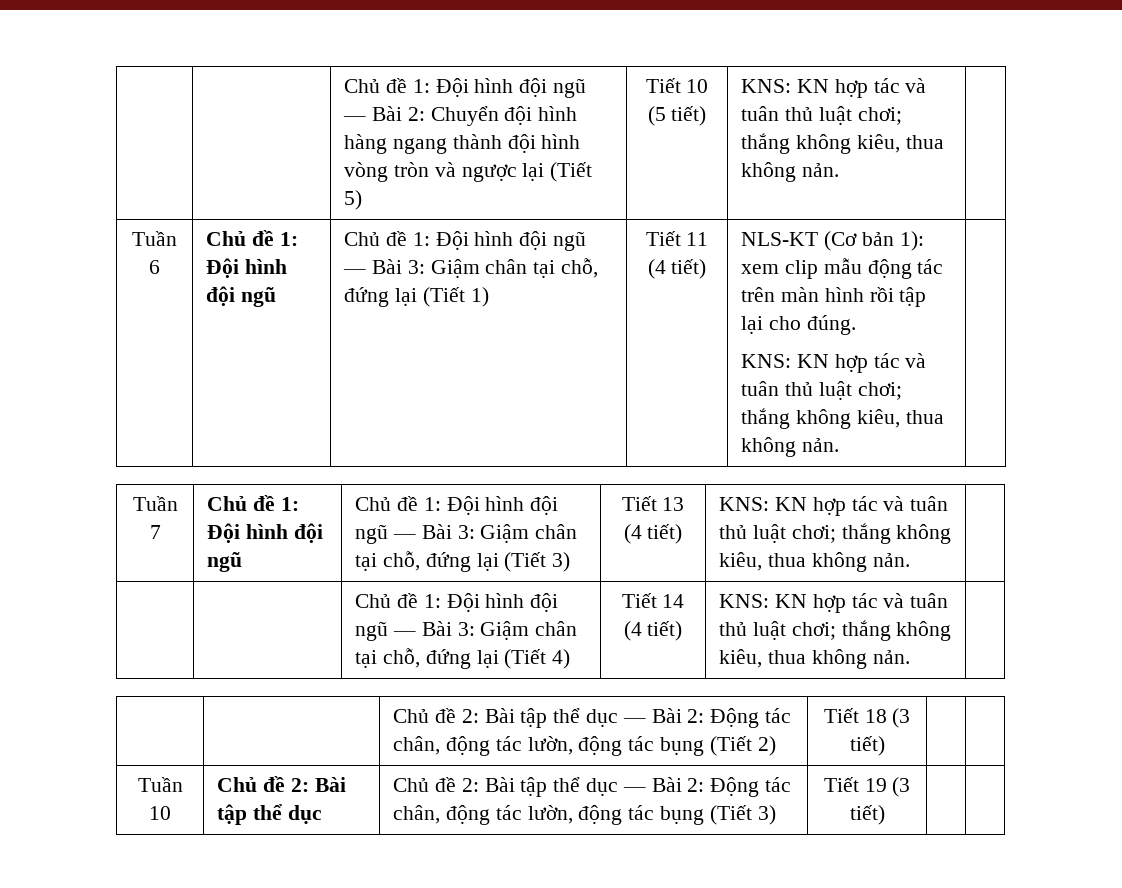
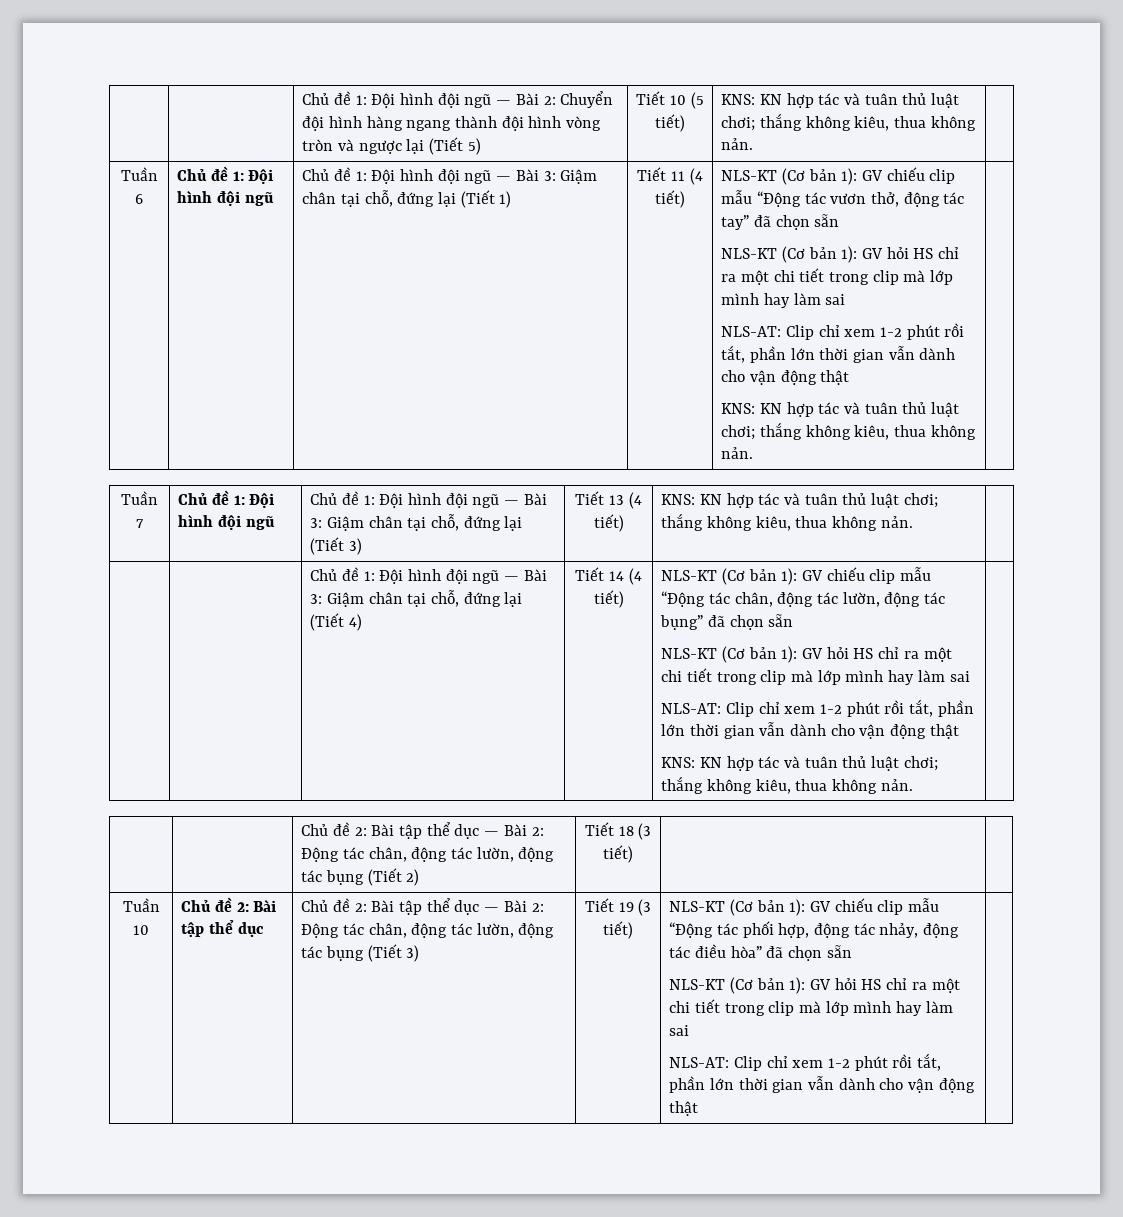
- NLS-KT (Cơ bản 1): xem clip mẫu động tác trên màn hình rồi tập lại cho đúng.
+ NLS-KT (Cơ bản 1): GV chiếu clip mẫu “Động tác vươn thở, động tác tay” đã chọn sẵn
+ NLS-KT (Cơ bản 1): GV hỏi HS chỉ ra một chi tiết trong clip mà lớp mình hay làm sai
+ NLS-AT: Clip chỉ xem 1-2 phút rồi tắt, phần lớn thời gian vẫn dành cho vận động thật
+ NLS-KT (Cơ bản 1): GV chiếu clip mẫu “Động tác chân, động tác lườn, động tác bụng” đã chọn sẵn
+ NLS-KT (Cơ bản 1): GV hỏi HS chỉ ra một chi tiết trong clip mà lớp mình hay làm sai
+ NLS-AT: Clip chỉ xem 1-2 phút rồi tắt, phần lớn thời gian vẫn dành cho vận động thật
+ NLS-KT (Cơ bản 1): GV chiếu clip mẫu “Động tác phối hợp, động tác nhảy, động tác điều hòa” đã chọn sẵn
+ NLS-KT (Cơ bản 1): GV hỏi HS chỉ ra một chi tiết trong clip mà lớp mình hay làm sai
+ NLS-AT: Clip chỉ xem 1-2 phút rồi tắt, phần lớn thời gian vẫn dành cho vận động thật

